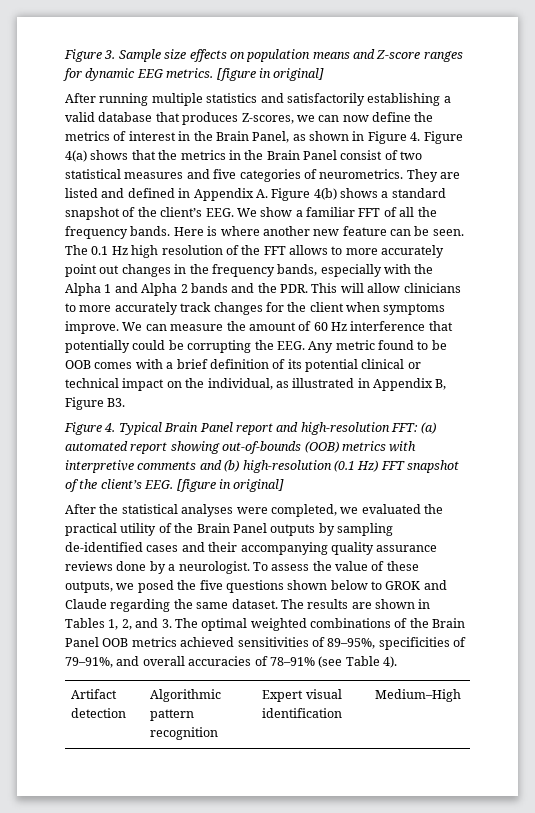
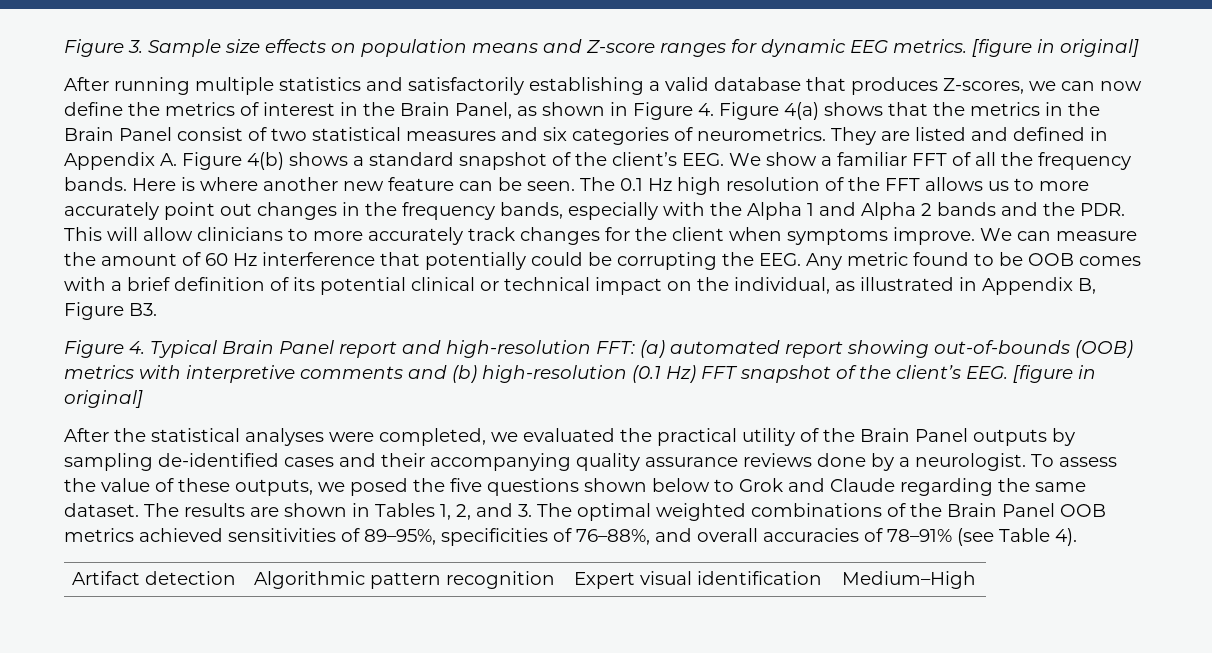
- After running multiple statistics and satisfactorily establishing a valid database that produces Z-scores, we can now define the metrics of interest in the Brain Panel, as shown in Figure 4. Figure 4(a) shows that the metrics in the Brain Panel consist of two statistical measures and five categories of neurometrics.
+ After running multiple statistics and satisfactorily establishing a valid database that produces Z-scores, we can now define the metrics of interest in the Brain Panel, as shown in Figure 4. Figure 4(a) shows that the metrics in the Brain Panel consist of two statistical measures and six categories of neurometrics.
- The 0.1 Hz high resolution of the FFT allows to more accurately point out changes in the frequency bands, especially with the Alpha 1 and Alpha 2 bands and the PDR. This will allow clinicians to more accurately track changes for the client when symptoms improve.
+ The 0.1 Hz high resolution of the FFT allows us to more accurately point out changes in the frequency bands, especially with the Alpha 1 and Alpha 2 bands and the PDR. This will allow clinicians to more accurately track changes for the client when symptoms improve.
- To assess the value of these outputs, we posed the five questions shown below to GROK and Claude regarding the same dataset.
+ To assess the value of these outputs, we posed the five questions shown below to Grok and Claude regarding the same dataset.
- The results are shown in Tables 1, 2, and 3. The optimal weighted combinations of the Brain Panel OOB metrics achieved sensitivities of 89–95%, specificities of 79–91%, and overall accuracies of 78–91% (see Table 4).
+ The results are shown in Tables 1, 2, and 3. The optimal weighted combinations of the Brain Panel OOB metrics achieved sensitivities of 89–95%, specificities of 76–88%, and overall accuracies of 78–91% (see Table 4).

